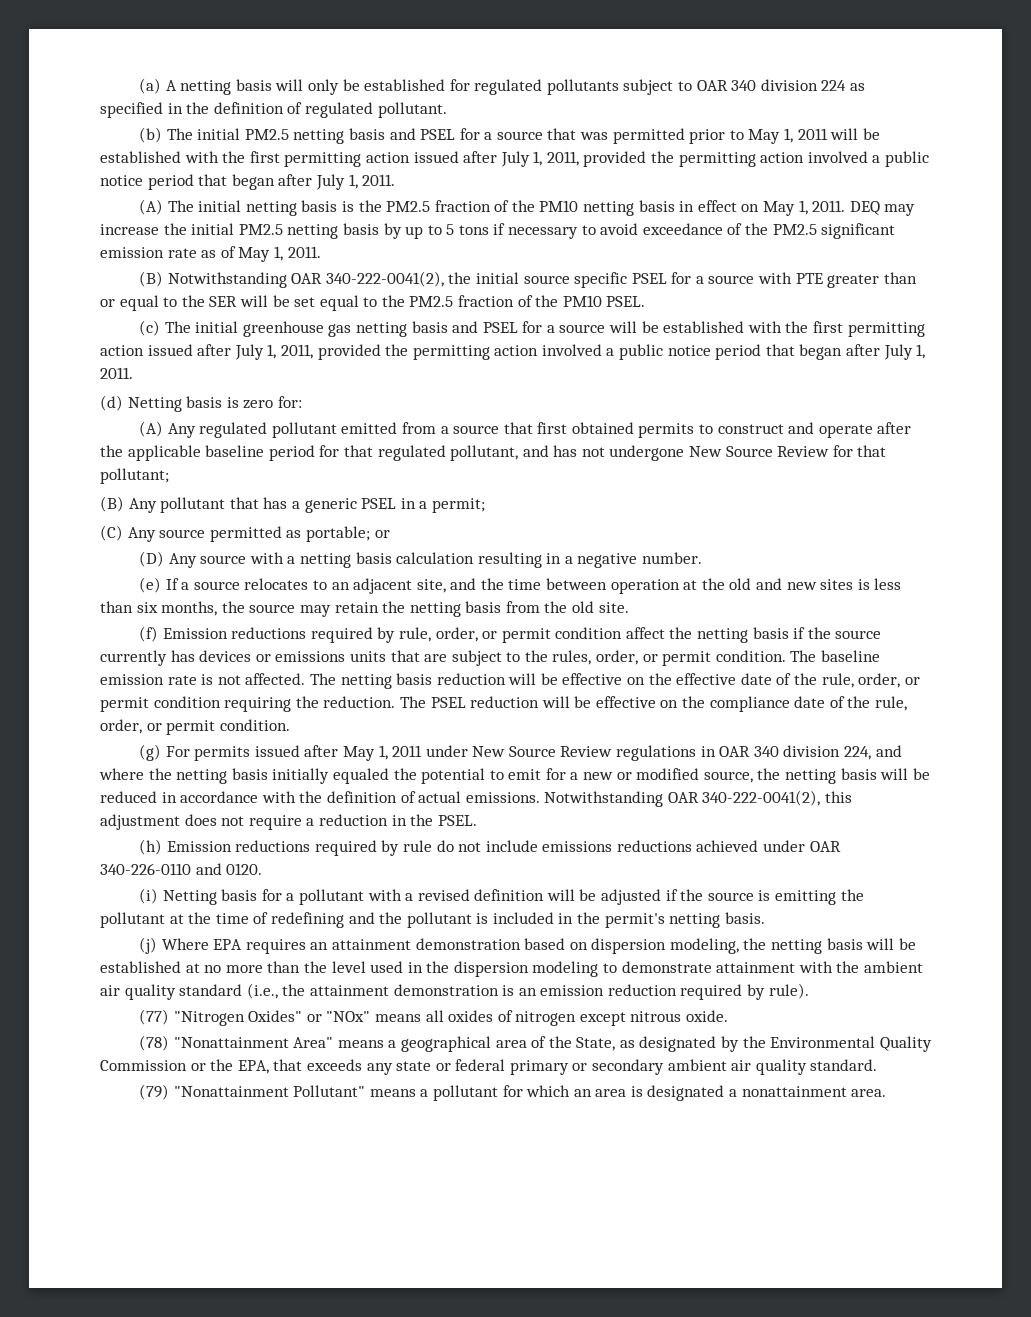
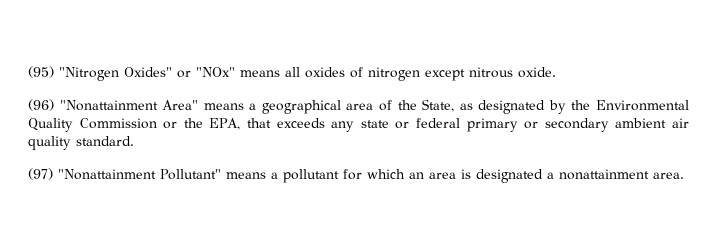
- (a) A netting basis will only be established for regulated pollutants subject to OAR 340 division 224 as specified in the definition of regulated pollutant.
- (b) The initial PM2.5 netting basis and PSEL for a source that was permitted prior to May 1, 2011 will be established with the first permitting action issued after July 1, 2011, provided the permitting action involved a public notice period that began after July 1, 2011.
- (A) The initial netting basis is the PM2.5 fraction of the PM10 netting basis in effect on May 1, 2011. DEQ may increase the initial PM2.5 netting basis by up to 5 tons if necessary to avoid exceedance of the PM2.5 significant emission rate as of May 1, 2011.
- (B) Notwithstanding OAR 340-222-0041(2), the initial source specific PSEL for a source with PTE greater than or equal to the SER will be set equal to the PM2.5 fraction of the PM10 PSEL.
- (c) The initial greenhouse gas netting basis and PSEL for a source will be established with the first permitting action issued after July 1, 2011, provided the permitting action involved a public notice period that began after July 1, 2011.
- (d) Netting basis is zero for:
- (A) Any regulated pollutant emitted from a source that first obtained permits to construct and operate after the applicable baseline period for that regulated pollutant, and has not undergone New Source Review for that pollutant;
- (B) Any pollutant that has a generic PSEL in a permit;
- (C) Any source permitted as portable; or
- (D) Any source with a netting basis calculation resulting in a negative number.
- (e) If a source relocates to an adjacent site, and the time between operation at the old and new sites is less than six months, the source may retain the netting basis from the old site.
- (f) Emission reductions required by rule, order, or permit condition affect the netting basis if the source currently has devices or emissions units that are subject to the rules, order, or permit condition. The baseline emission rate is not affected. The netting basis reduction will be effective on the effective date of the rule, order, or permit condition requiring the reduction. The PSEL reduction will be effective on the compliance date of the rule, order, or permit condition.
- (g) For permits issued after May 1, 2011 under New Source Review regulations in OAR 340 division 224, and where the netting basis initially equaled the potential to emit for a new or modified source, the netting basis will be reduced in accordance with the definition of actual emissions. Notwithstanding OAR 340-222-0041(2), this adjustment does not require a reduction in the PSEL.
- (h) Emission reductions required by rule do not include emissions reductions achieved under OAR 340-226-0110 and 0120.
- (i) Netting basis for a pollutant with a revised definition will be adjusted if the source is emitting the pollutant at the time of redefining and the pollutant is included in the permit's netting basis.
- (j) Where EPA requires an attainment demonstration based on dispersion modeling, the netting basis will be established at no more than the level used in the dispersion modeling to demonstrate attainment with the ambient air quality standard (i.e., the attainment demonstration is an emission reduction required by rule).
- (77) "Nitrogen Oxides" or "NOx" means all oxides of nitrogen except nitrous oxide.
+ (95) "Nitrogen Oxides" or "NOx" means all oxides of nitrogen except nitrous oxide.
- (78) "Nonattainment Area" means a geographical area of the State, as designated by the Environmental Quality Commission or the EPA, that exceeds any state or federal primary or secondary ambient air quality standard.
+ (96) "Nonattainment Area" means a geographical area of the State, as designated by the Environmental Quality Commission or the EPA, that exceeds any state or federal primary or secondary ambient air quality standard.
- (79) "Nonattainment Pollutant" means a pollutant for which an area is designated a nonattainment area.
+ (97) "Nonattainment Pollutant" means a pollutant for which an area is designated a nonattainment area.

